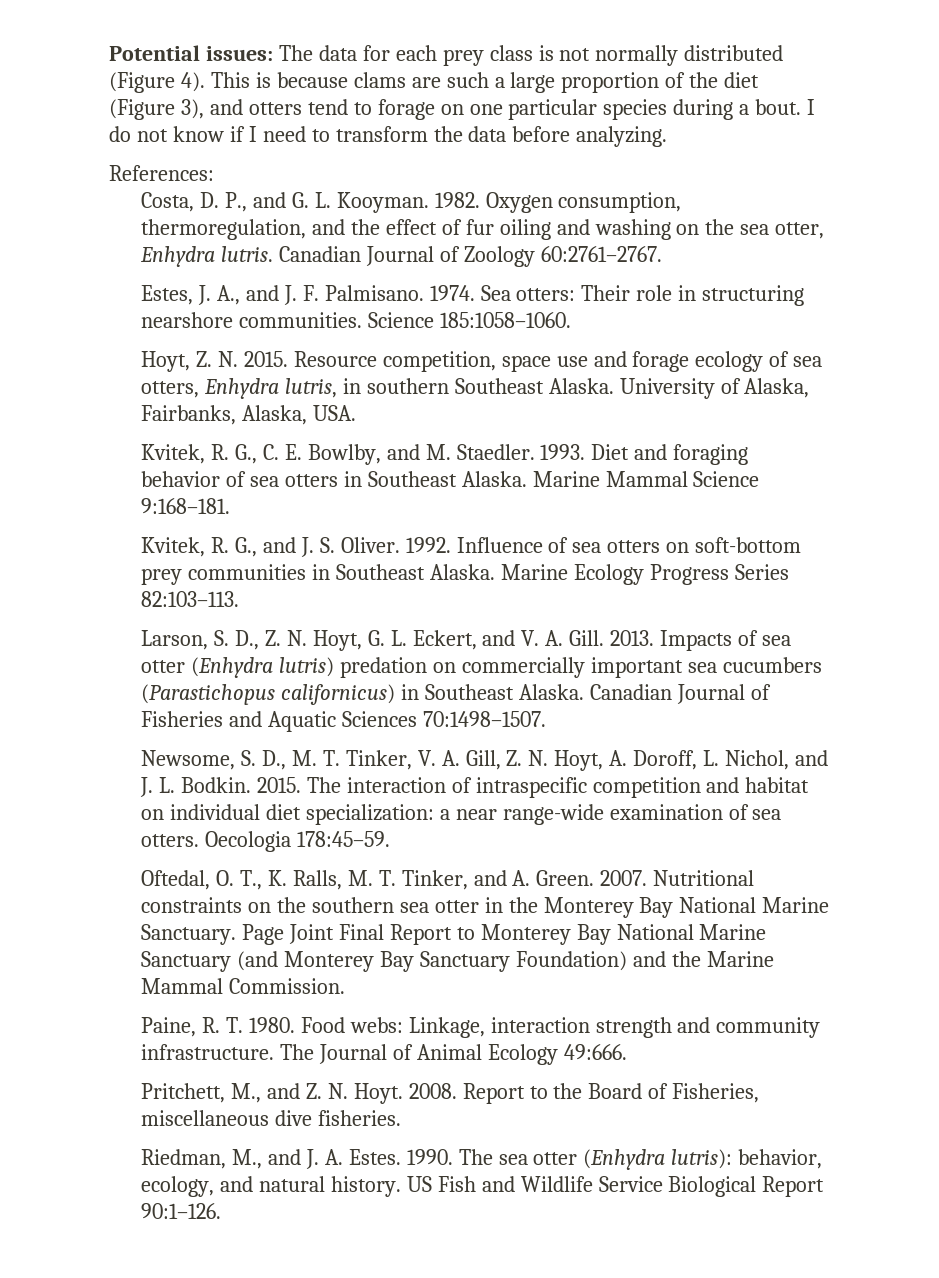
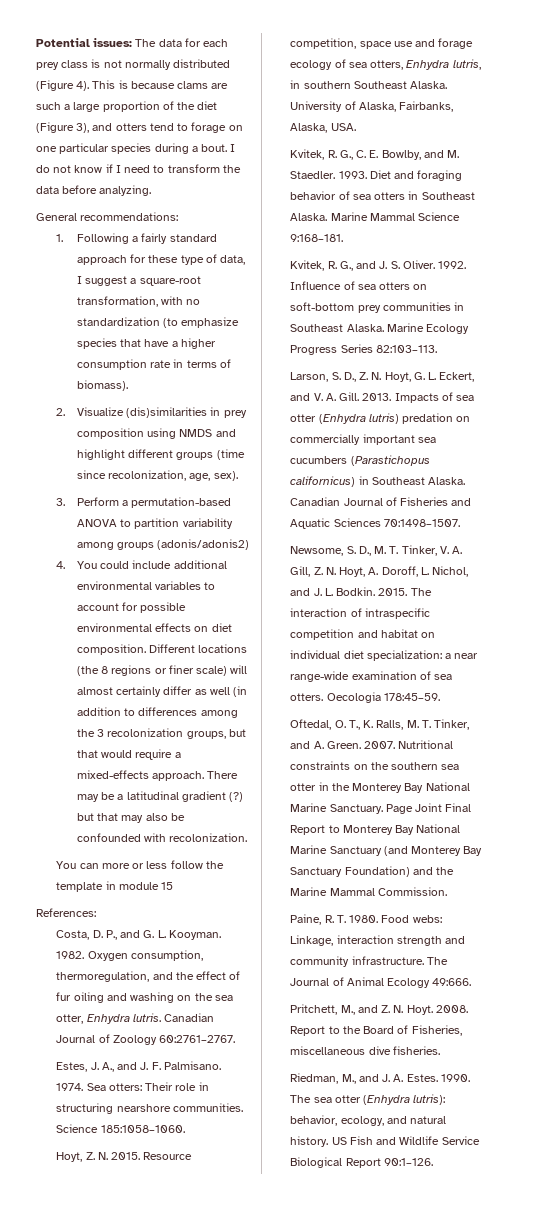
+ General recommendations:
+ 1. Following a fairly standard approach for these type of data, I suggest a square-root transformation, with no standardization (to emphasize species that have a higher consumption rate in terms of biomass).
+ 2. Visualize (dis)similarities in prey composition using NMDS and highlight different groups (time since recolonization, age, sex).
+ 3. Perform a permutation-based ANOVA to partition variability among groups (adonis/adonis2)
+ 4. You could include additional environmental variables to account for possible environmental effects on diet composition. Different locations (the 8 regions or finer scale) will almost certainly differ as well (in addition to differences among the 3 recolonization groups, but that would require a mixed-effects approach. There may be a latitudinal gradient (?) but that may also be confounded with recolonization.
+ You can more or less follow the template in module 15

